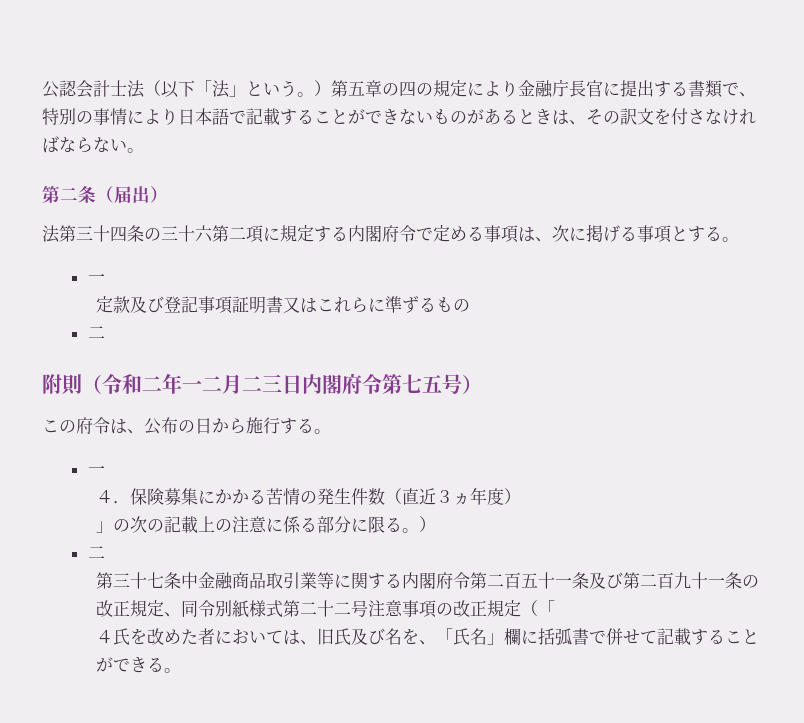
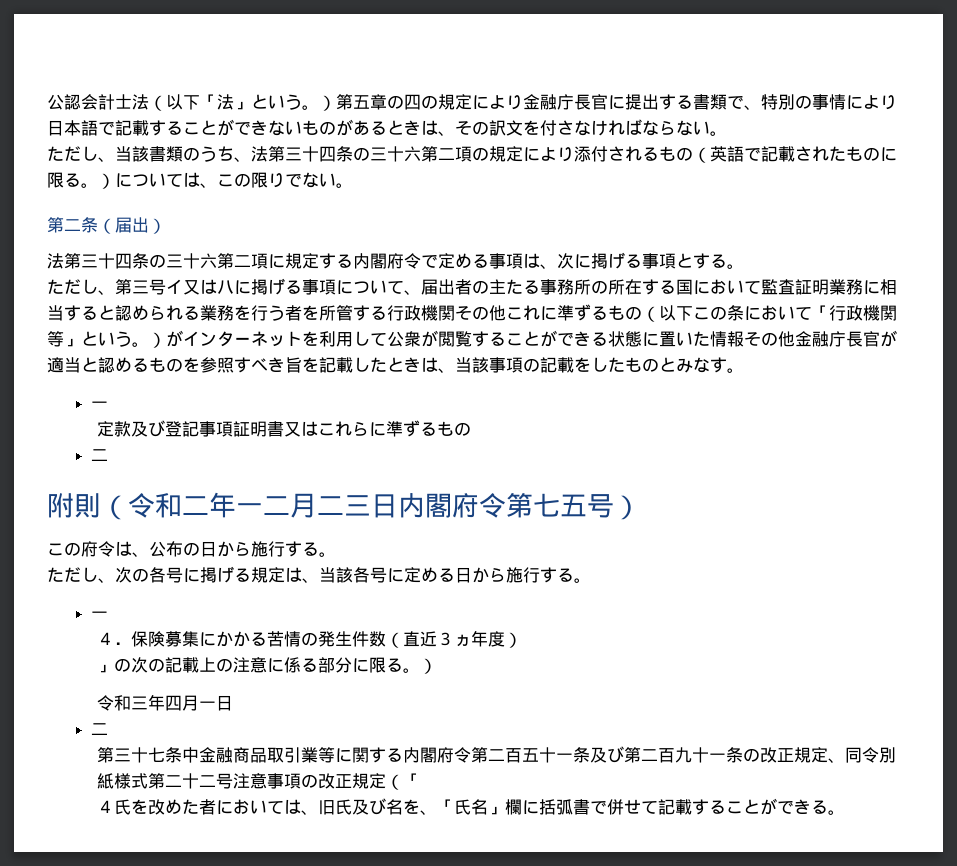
+ ただし、当該書類のうち、法第三十四条の三十六第二項の規定により添付されるもの（英語で記載されたものに限る。）については、この限りでない。
+ ただし、第三号イ又はハに掲げる事項について、届出者の主たる事務所の所在する国において監査証明業務に相当すると認められる業務を行う者を所管する行政機関その他これに準ずるもの（以下この条において「行政機関等」という。）がインターネットを利用して公衆が閲覧することができる状態に置いた情報その他金融庁長官が適当と認めるものを参照すべき旨を記載したときは、当該事項の記載をしたものとみなす。
+ ただし、次の各号に掲げる規定は、当該各号に定める日から施行する。
+ 令和三年四月一日

